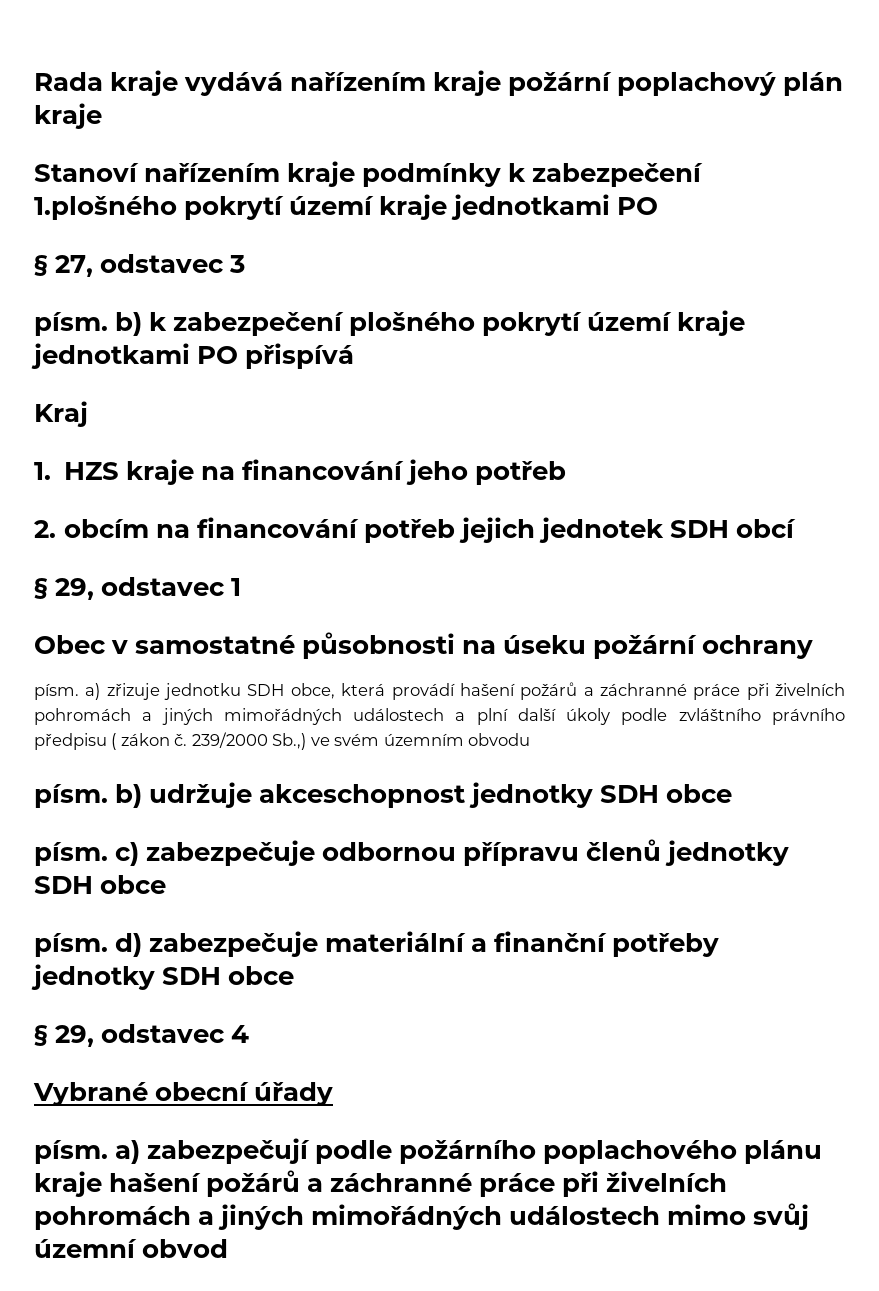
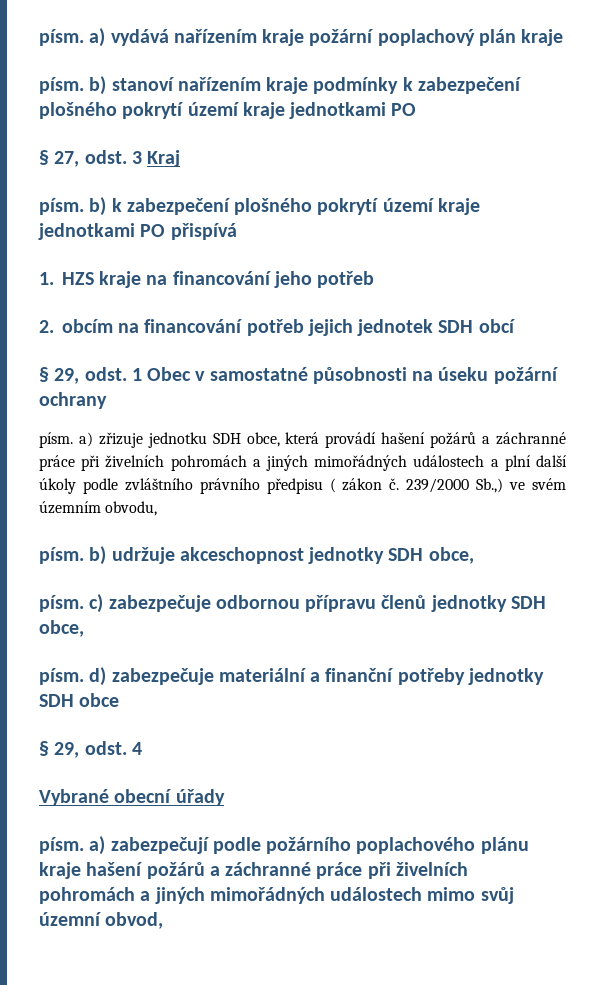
- Rada kraje vydává nařízením kraje požární poplachový plán kraje
+ písm. a) vydává nařízením kraje požární poplachový plán kraje
- Stanoví nařízením kraje podmínky k zabezpečení 1.plošného pokrytí území kraje jednotkami PO
+ písm. b) stanoví nařízením kraje podmínky k zabezpečení plošného pokrytí území kraje jednotkami PO
- § 27, odstavec 3
+ § 27, odst. 3 Kraj
- Kraj
- § 29, odstavec 1
- Obec v samostatné působnosti na úseku požární ochrany
+ § 29, odst. 1 Obec v samostatné působnosti na úseku požární ochrany
- 239/2000 Sb.,) ve svém územním obvodu
+ 239/2000 Sb.,) ve svém územním obvodu,
- písm. b) udržuje akceschopnost jednotky SDH obce
+ písm. b) udržuje akceschopnost jednotky SDH obce,
- písm. c) zabezpečuje odbornou přípravu členů jednotky SDH obce
+ písm. c) zabezpečuje odbornou přípravu členů jednotky SDH obce,
- § 29, odstavec 4
+ § 29, odst. 4
- písm. a) zabezpečují podle požárního poplachového plánu kraje hašení požárů a záchranné práce při živelních pohromách a jiných mimořádných událostech mimo svůj územní obvod
+ písm. a) zabezpečují podle požárního poplachového plánu kraje hašení požárů a záchranné práce při živelních pohromách a jiných mimořádných událostech mimo svůj územní obvod,

